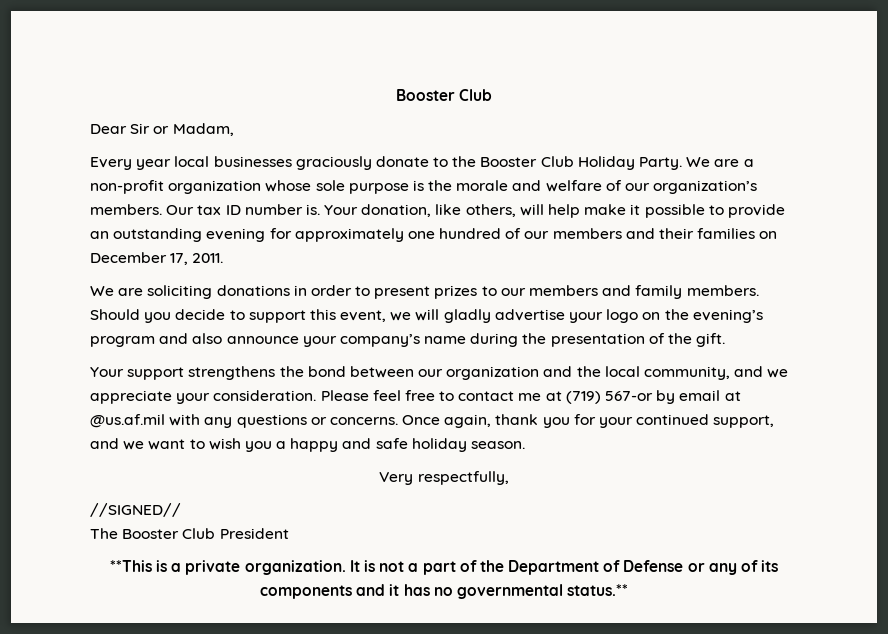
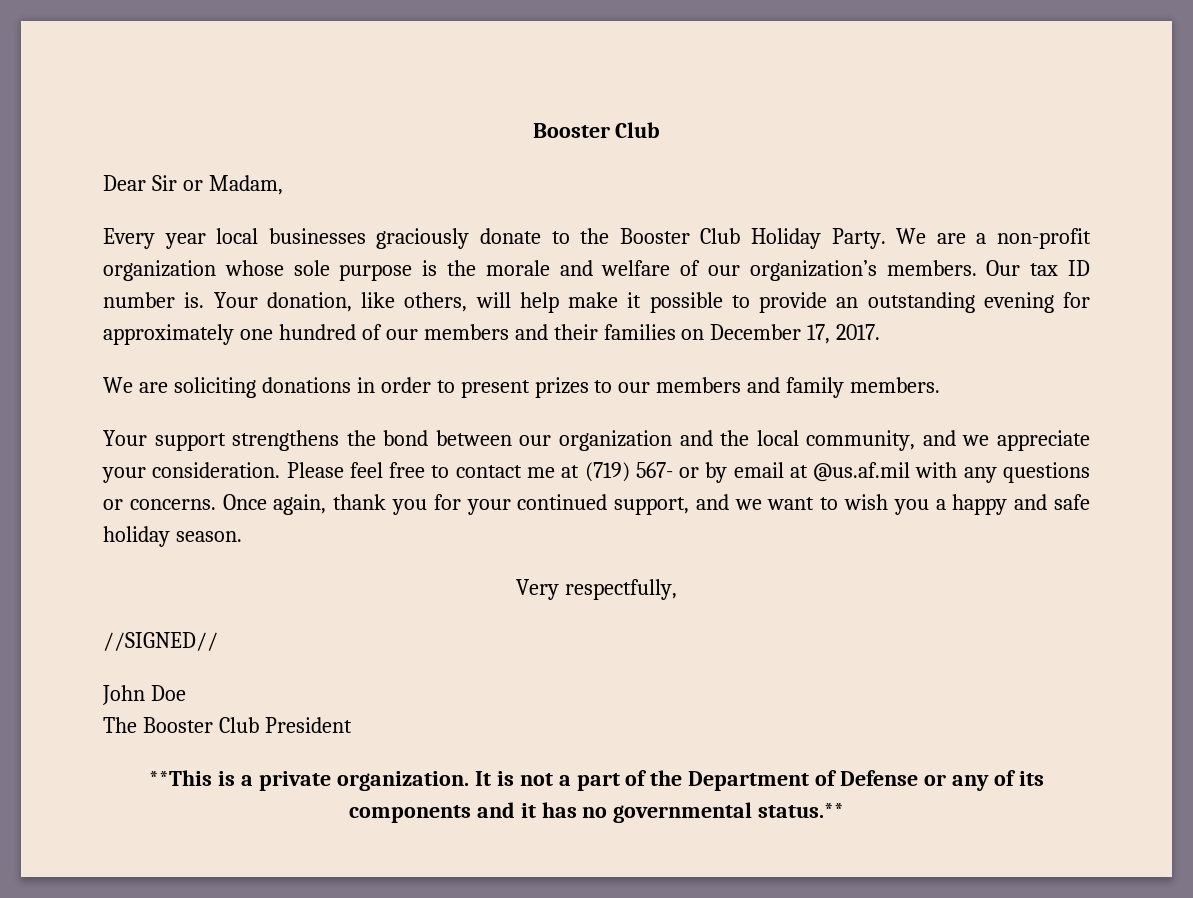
- Your donation, like others, will help make it possible to provide an outstanding evening for approximately one hundred of our members and their families on December 17, 2011.
+ Your donation, like others, will help make it possible to provide an outstanding evening for approximately one hundred of our members and their families on December 17, 2017.
- Should you decide to support this event, we will gladly advertise your logo on the evening’s program and also announce your company’s name during the presentation of the gift.
- Please feel free to contact me at (719) 567-or by email at @us.af.mil with any questions or concerns.
+ Please feel free to contact me at (719) 567- or by email at @us.af.mil with any questions or concerns.
+ John Doe

